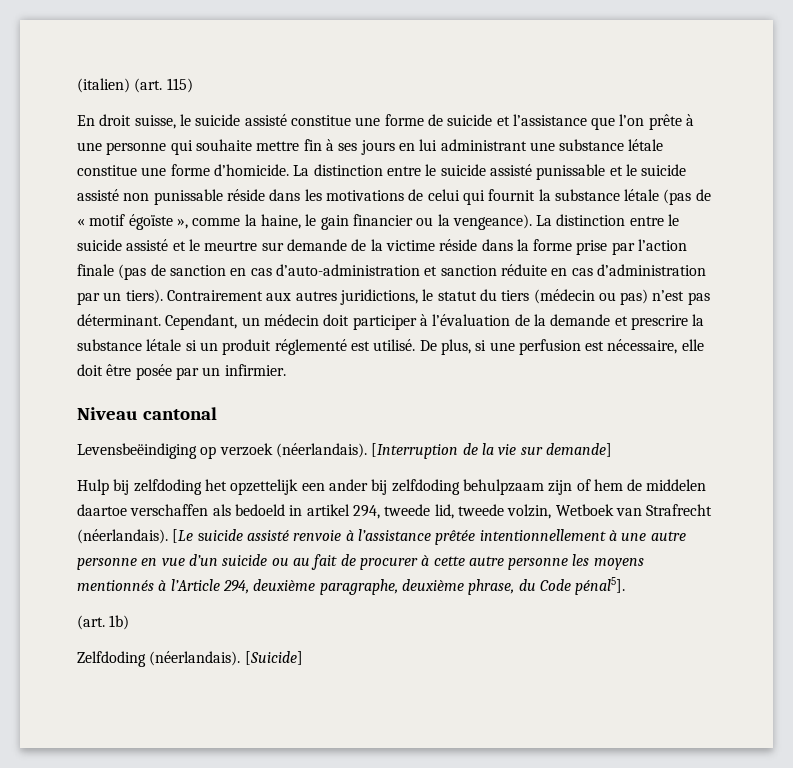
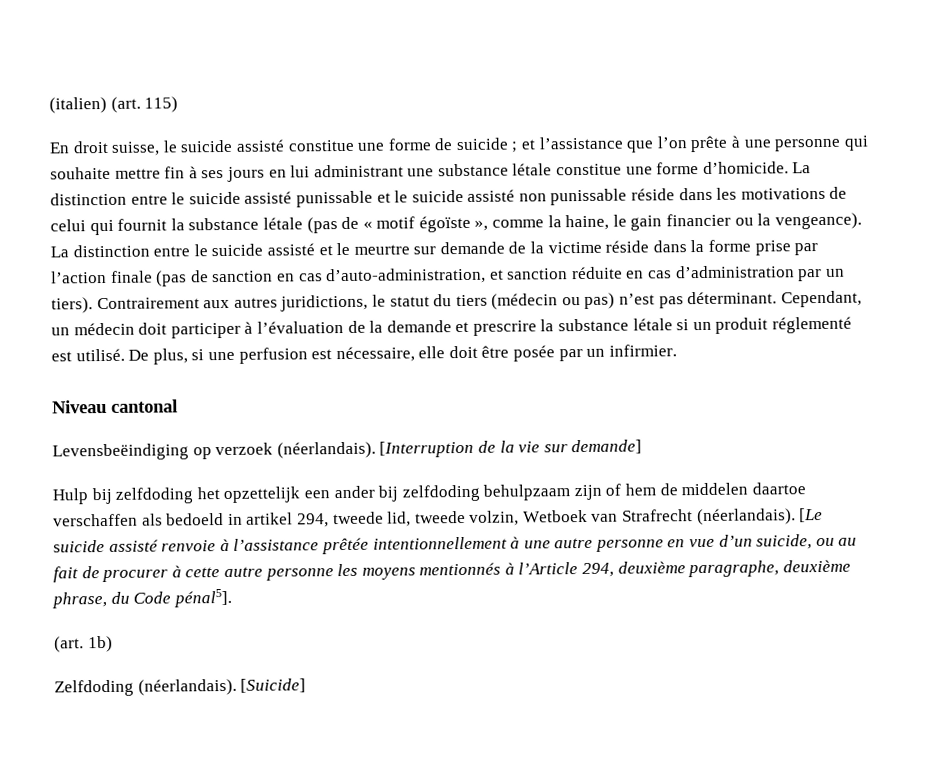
- En droit suisse, le suicide assisté constitue une forme de suicide et l’assistance que l’on prête à une personne qui souhaite mettre fin à ses jours en lui administrant une substance létale constitue une forme d’homicide.
+ En droit suisse, le suicide assisté constitue une forme de suicide ; et l’assistance que l’on prête à une personne qui souhaite mettre fin à ses jours en lui administrant une substance létale constitue une forme d’homicide.
- La distinction entre le suicide assisté et le meurtre sur demande de la victime réside dans la forme prise par l’action finale (pas de sanction en cas d’auto-administration et sanction réduite en cas d’administration par un tiers).
+ La distinction entre le suicide assisté et le meurtre sur demande de la victime réside dans la forme prise par l’action finale (pas de sanction en cas d’auto-administration, et sanction réduite en cas d’administration par un tiers).
- [Le suicide assisté renvoie à l’assistance prêtée intentionnellement à une autre personne en vue d’un suicide ou au fait de procurer à cette autre personne les moyens mentionnés à l’Article 294, deuxième paragraphe, deuxième phrase, du Code pénal5].
+ [Le suicide assisté renvoie à l’assistance prêtée intentionnellement à une autre personne en vue d’un suicide, ou au fait de procurer à cette autre personne les moyens mentionnés à l’Article 294, deuxième paragraphe, deuxième phrase, du Code pénal5].

